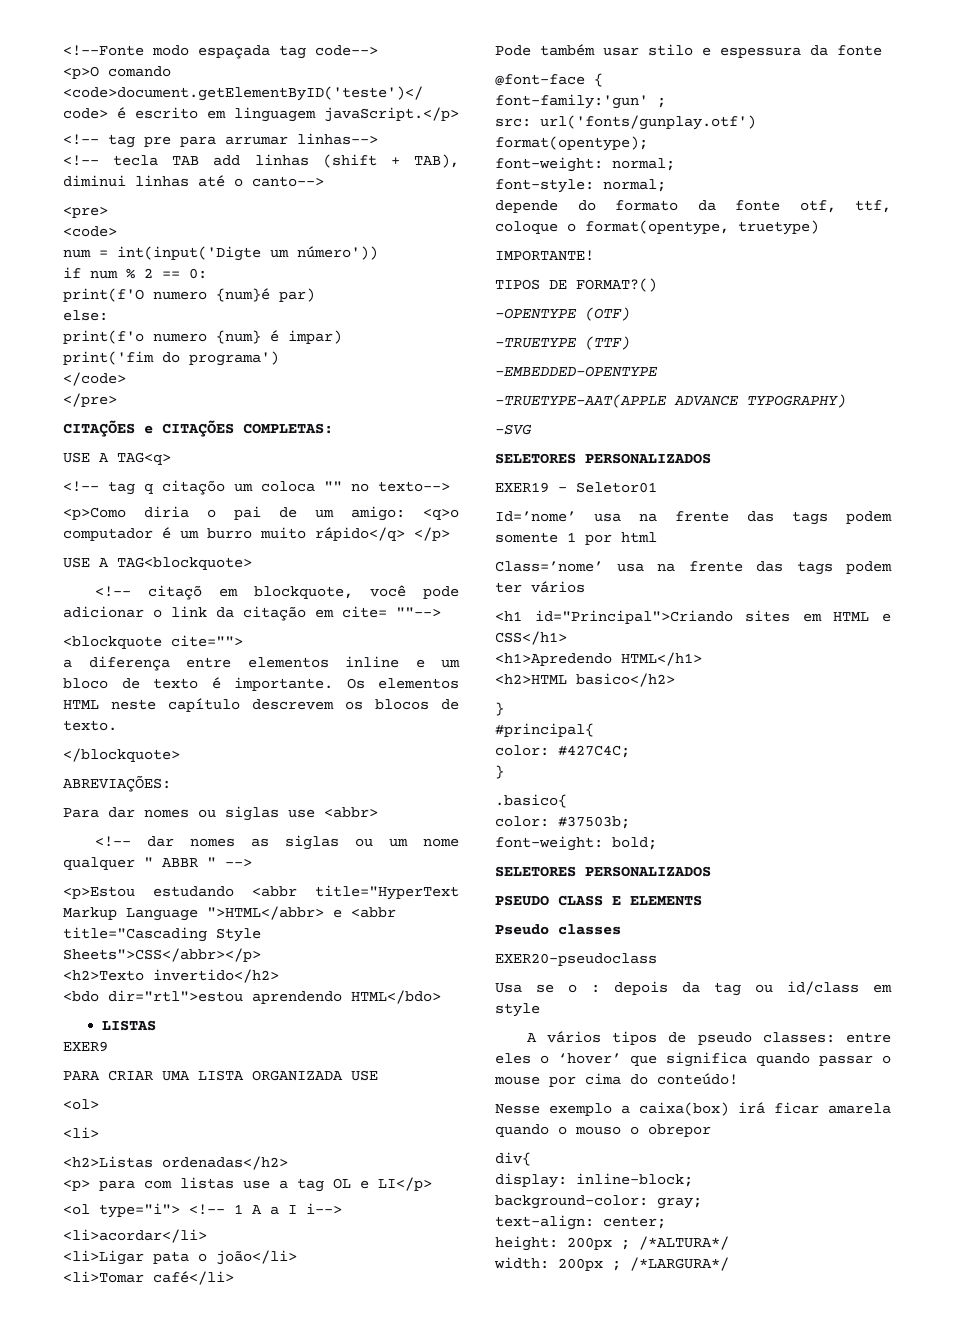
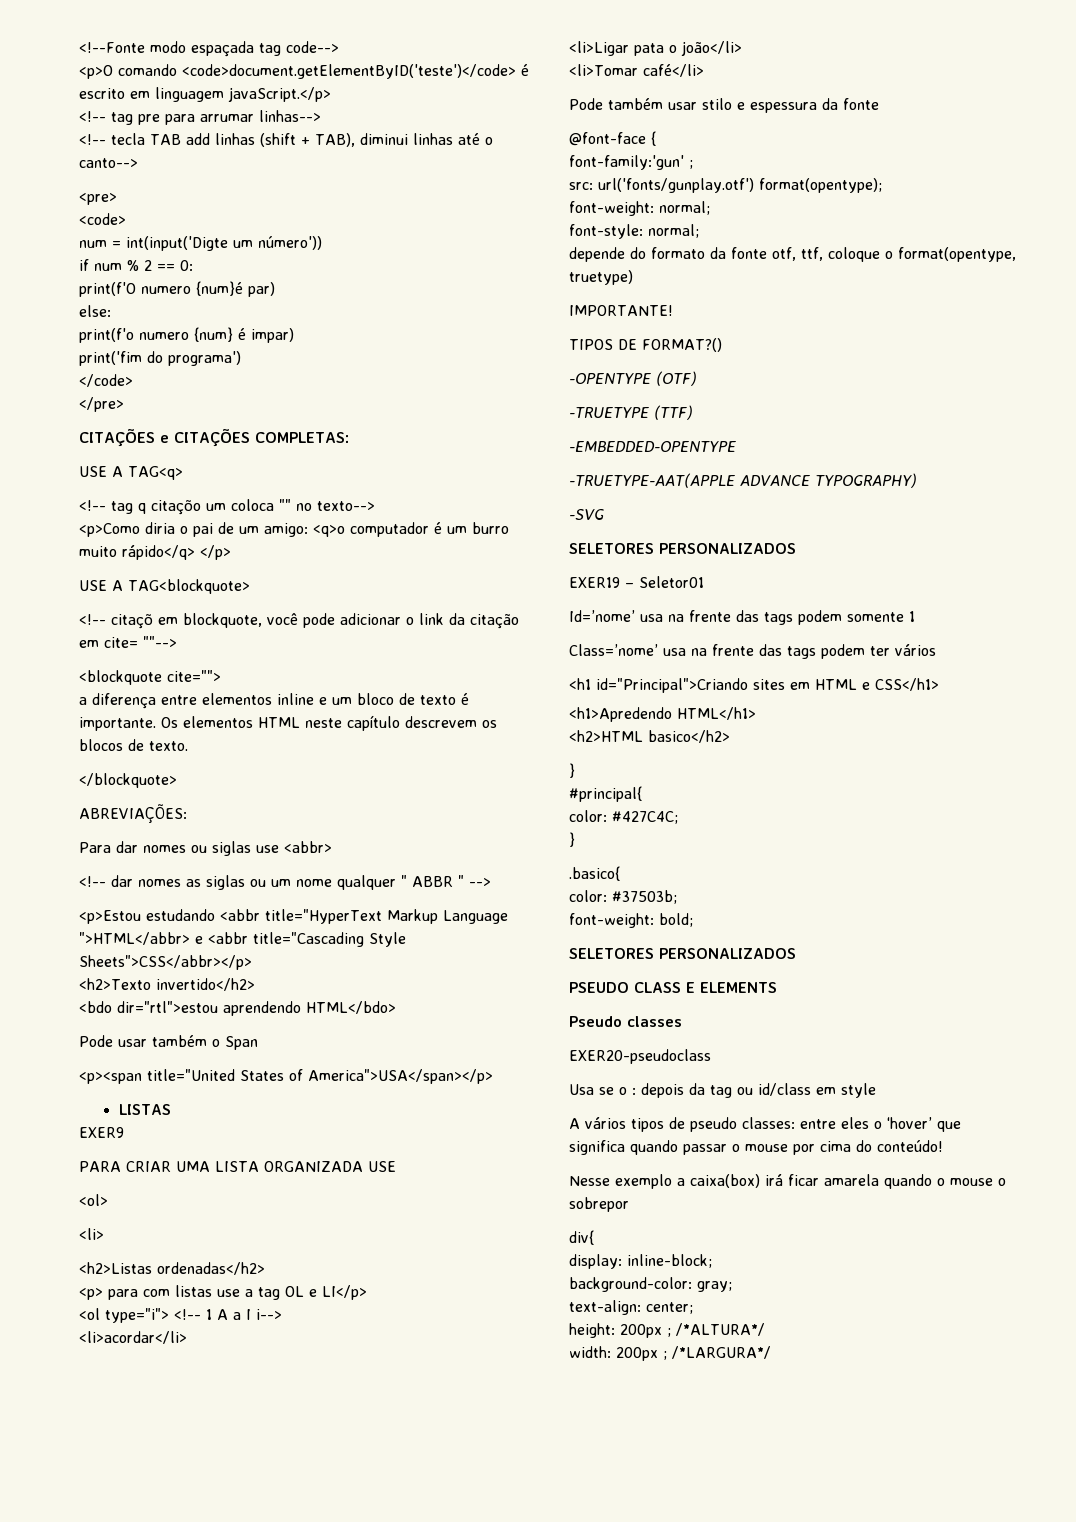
+ Pode usar também o Span
+ <p><span title="United States of America">USA</span></p>
- Id=’nome’ usa na frente das tags podem somente 1 por html
+ Id=’nome’ usa na frente das tags podem somente 1
- Nesse exemplo a caixa(box) irá ficar amarela quando o mouso o obrepor
+ Nesse exemplo a caixa(box) irá ficar amarela quando o mouse o sobrepor

